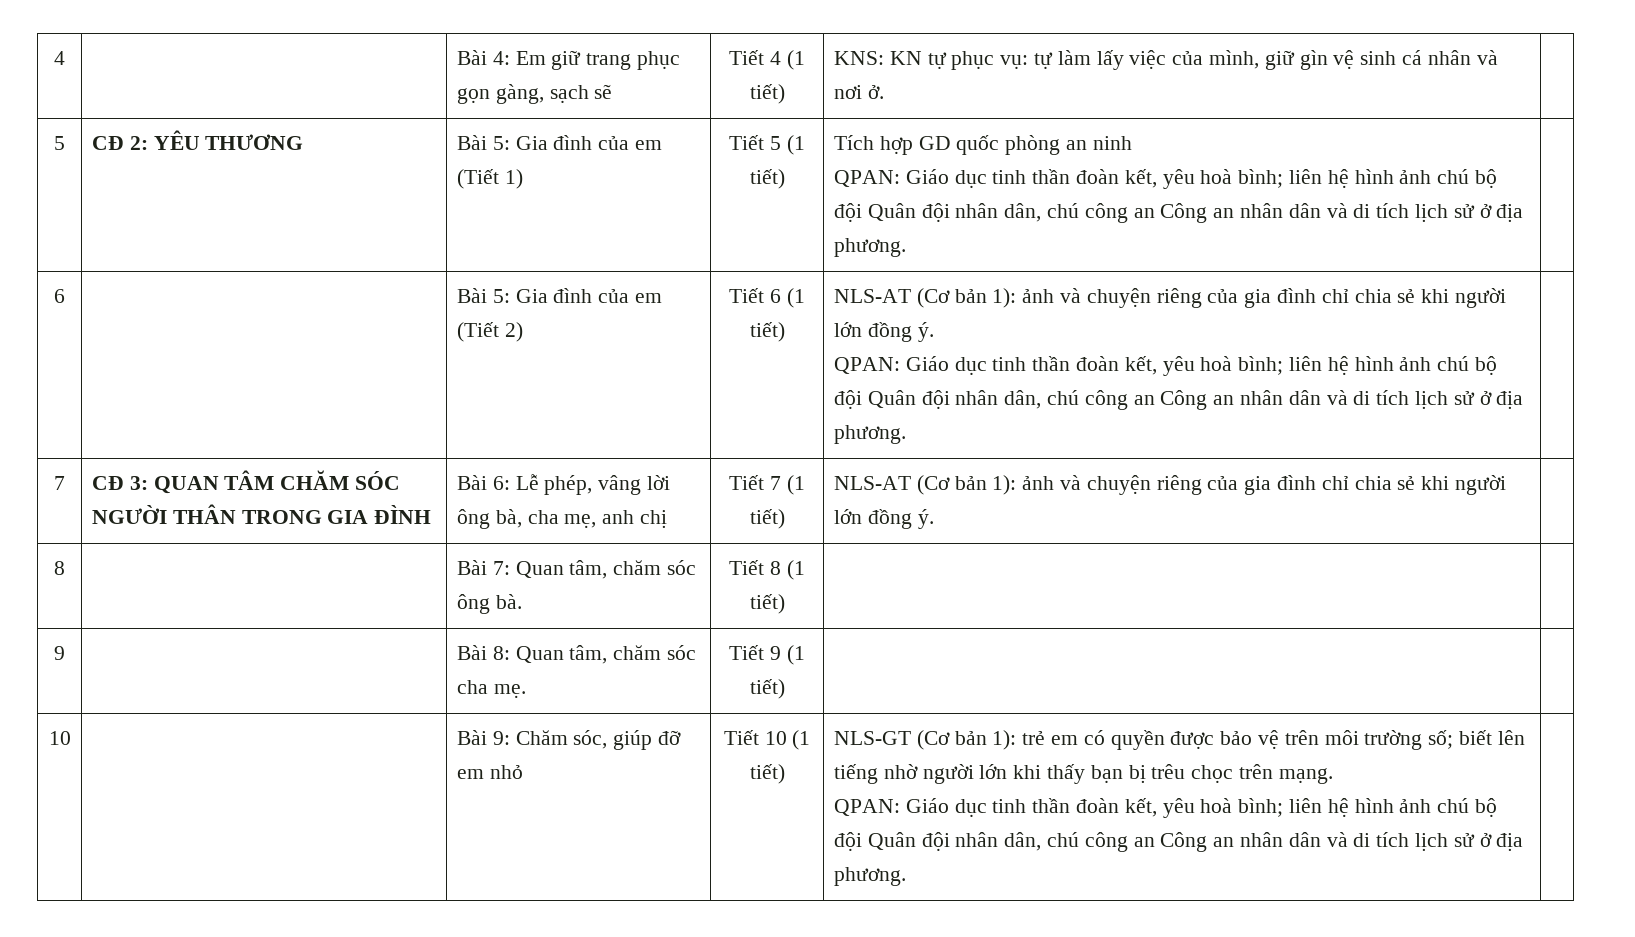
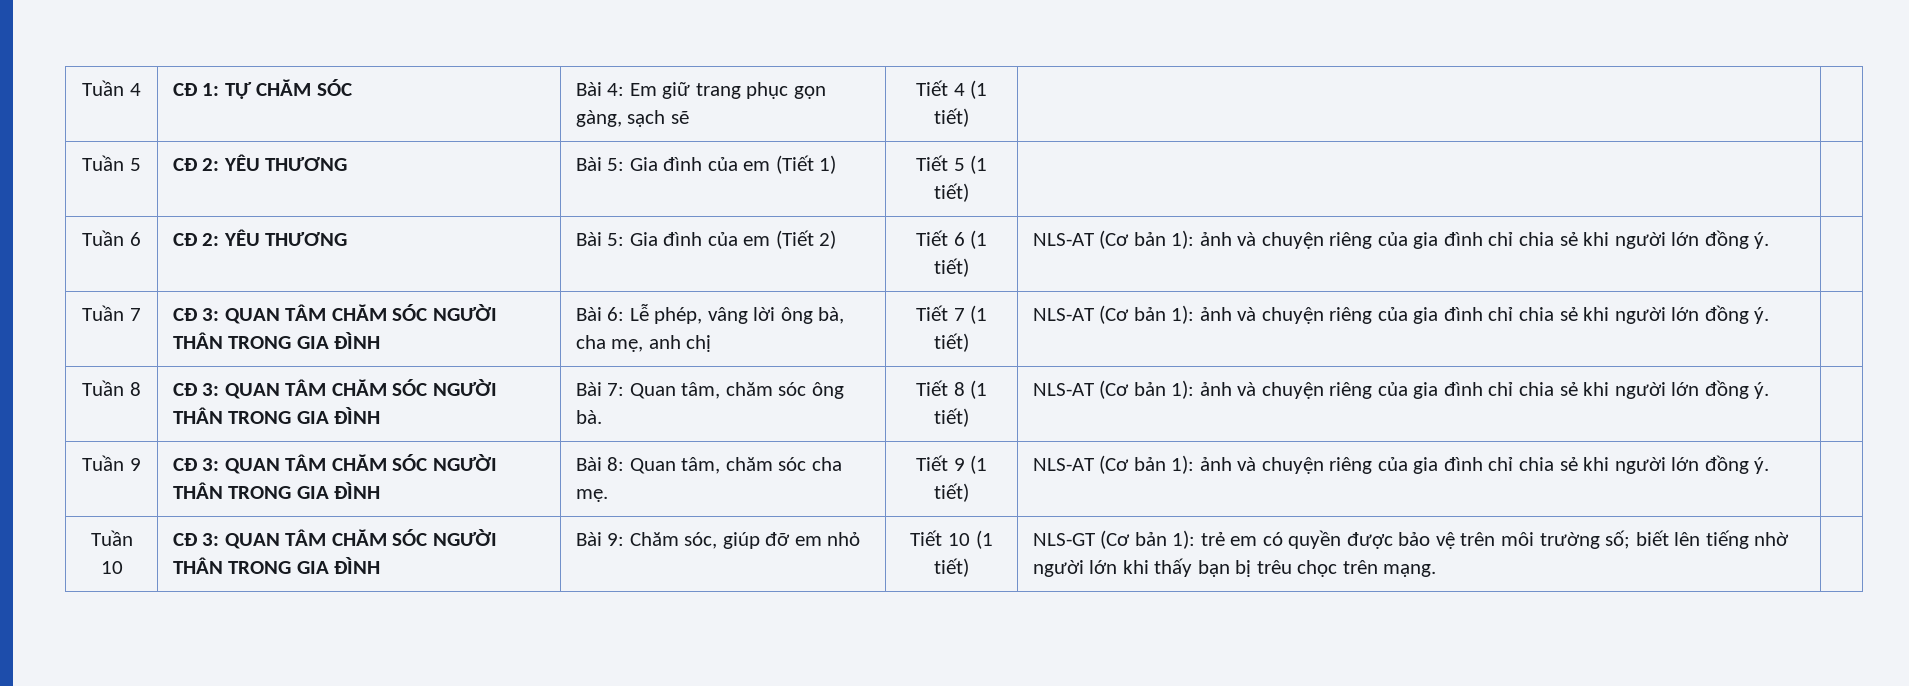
- 4 | | Bài 4: Em giữ trang phục gọn gàng, sạch sẽ | Tiết 4 (1 tiết) | KNS: KN tự phục vụ: tự làm lấy việc của mình, giữ gìn vệ sinh cá nhân và nơi ở. |
- 5 | CĐ 2: YÊU THƯƠNG | Bài 5: Gia đình của em (Tiết 1) | Tiết 5 (1 tiết) | Tích hợp GD quốc phòng an ninh
- QPAN: Giáo dục tinh thần đoàn kết, yêu hoà bình; liên hệ hình ảnh chú bộ đội Quân đội nhân dân, chú công an Công an nhân dân và di tích lịch sử ở địa phương. |
- 6 | | Bài 5: Gia đình của em (Tiết 2) | Tiết 6 (1 tiết) | NLS-AT (Cơ bản 1): ảnh và chuyện riêng của gia đình chỉ chia sẻ khi người lớn đồng ý.
- QPAN: Giáo dục tinh thần đoàn kết, yêu hoà bình; liên hệ hình ảnh chú bộ đội Quân đội nhân dân, chú công an Công an nhân dân và di tích lịch sử ở địa phương. |
- 7
+ Tuần 4 | CĐ 1: TỰ CHĂM SÓC | Bài 4: Em giữ trang phục gọn gàng, sạch sẽ | Tiết 4 (1 tiết) | |
+ Tuần 5 | CĐ 2: YÊU THƯƠNG | Bài 5: Gia đình của em (Tiết 1) | Tiết 5 (1 tiết) | |
+ Tuần 6 | CĐ 2: YÊU THƯƠNG | Bài 5: Gia đình của em (Tiết 2) | Tiết 6 (1 tiết) | NLS-AT (Cơ bản 1): ảnh và chuyện riêng của gia đình chỉ chia sẻ khi người lớn đồng ý. |
+ Tuần 7
  Tiết 7 (1 tiết) | NLS-AT (Cơ bản 1): ảnh và chuyện riêng của gia đình chỉ chia sẻ khi người lớn đồng ý. |
- 8
+ Tuần 8 | CĐ 3: QUAN TÂM CHĂM SÓC NGƯỜI THÂN TRONG GIA ĐÌNH
- Tiết 8 (1 tiết) | |
- 9 | | Bài 8: Quan tâm, chăm sóc cha mẹ. | Tiết 9 (1 tiết) | |
- 10
+ Tiết 8 (1 tiết) | NLS-AT (Cơ bản 1): ảnh và chuyện riêng của gia đình chỉ chia sẻ khi người lớn đồng ý. |
+ Tuần 9 | CĐ 3: QUAN TÂM CHĂM SÓC NGƯỜI THÂN TRONG GIA ĐÌNH | Bài 8: Quan tâm, chăm sóc cha mẹ. | Tiết 9 (1 tiết) | NLS-AT (Cơ bản 1): ảnh và chuyện riêng của gia đình chỉ chia sẻ khi người lớn đồng ý. |
+ Tuần 10 | CĐ 3: QUAN TÂM CHĂM SÓC NGƯỜI THÂN TRONG GIA ĐÌNH
  NLS-GT (Cơ bản 1): trẻ em có quyền được bảo vệ trên môi trường số; biết lên tiếng nhờ người lớn khi thấy bạn bị trêu chọc trên mạng.
- QPAN: Giáo dục tinh thần đoàn kết, yêu hoà bình; liên hệ hình ảnh chú bộ đội Quân đội nhân dân, chú công an Công an nhân dân và di tích lịch sử ở địa phương.

